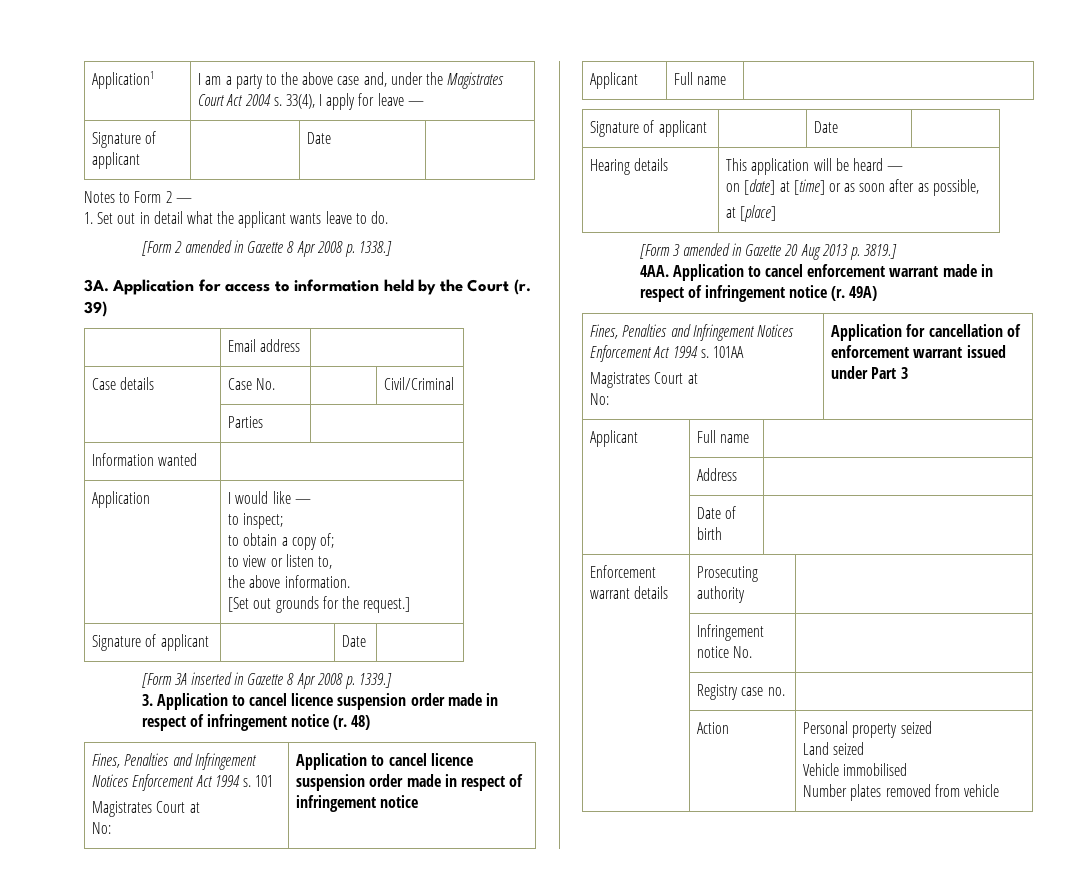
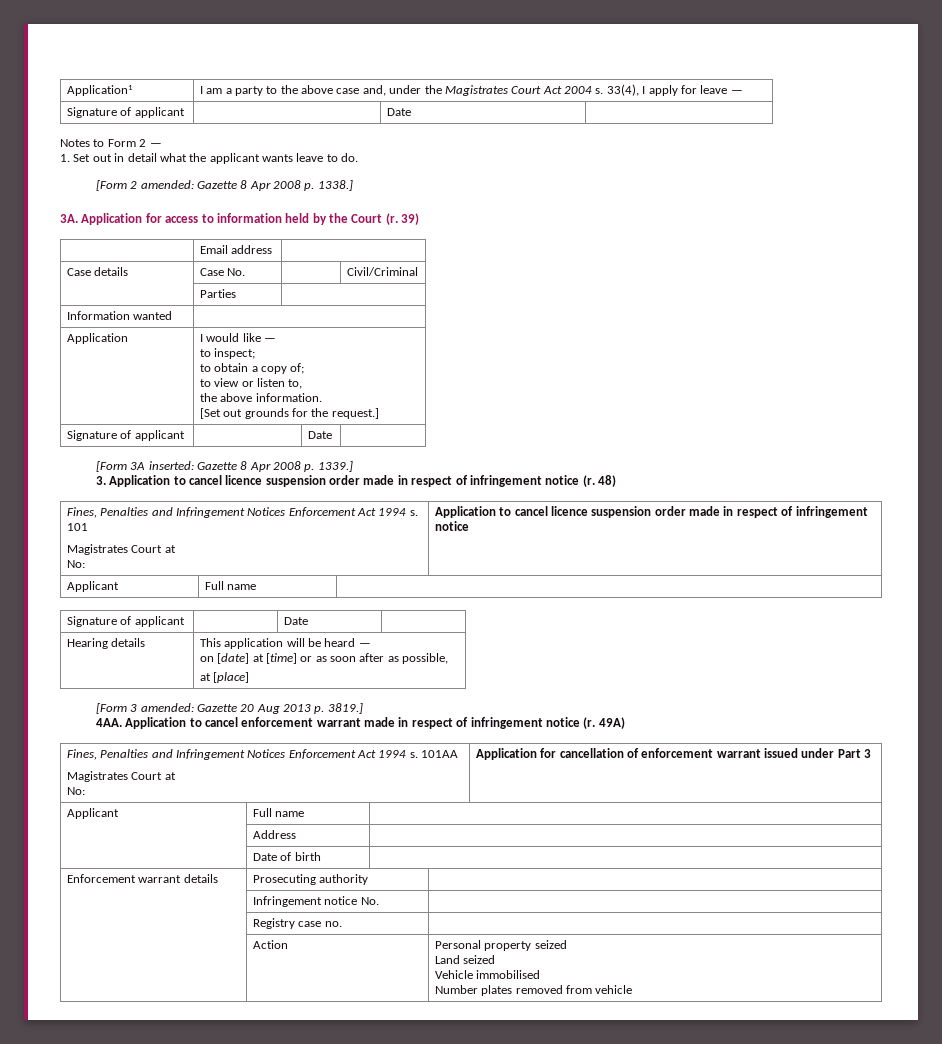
- [Form 2 amended in Gazette 8 Apr 2008 p. 1338.]
+ [Form 2 amended: Gazette 8 Apr 2008 p. 1338.]
- [Form 3A inserted in Gazette 8 Apr 2008 p. 1339.]
+ [Form 3A inserted: Gazette 8 Apr 2008 p. 1339.]
- [Form 3 amended in Gazette 20 Aug 2013 p. 3819.]
+ [Form 3 amended: Gazette 20 Aug 2013 p. 3819.]

